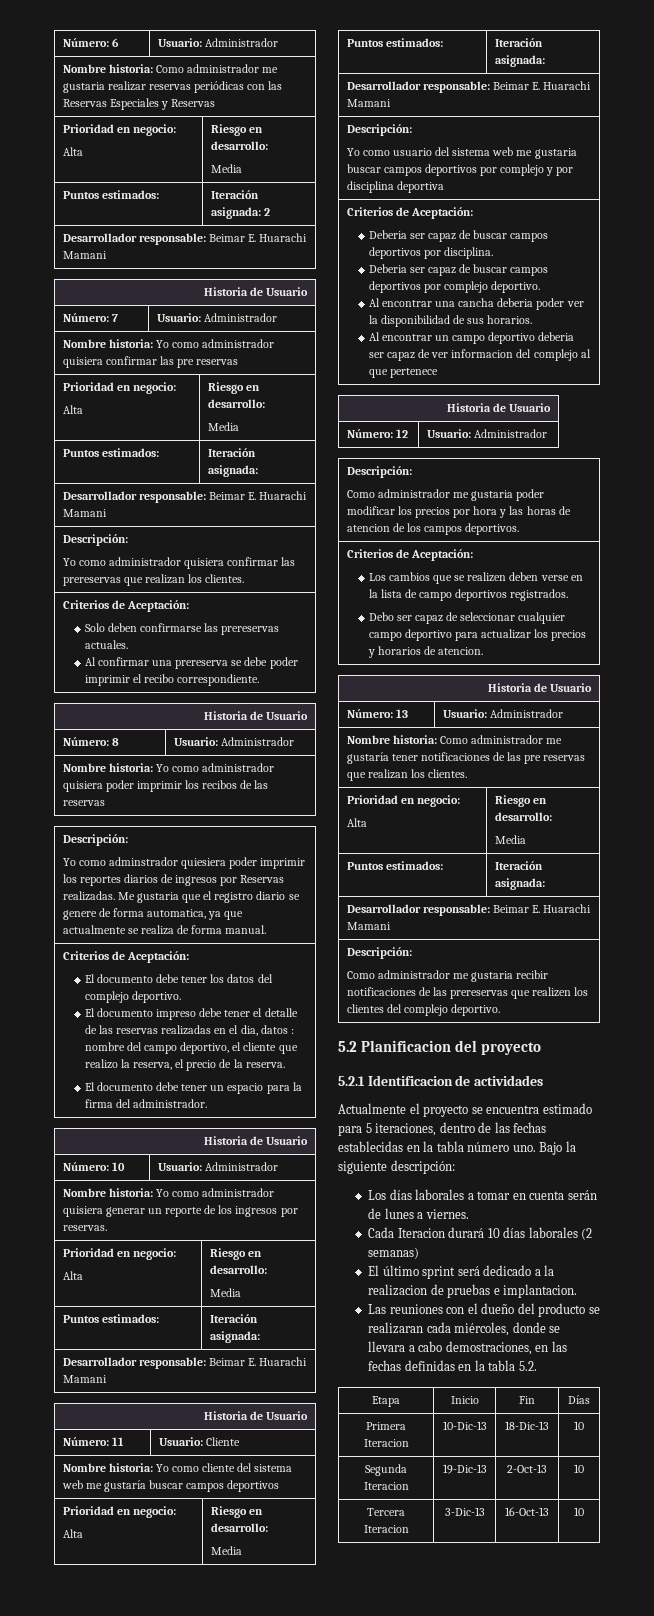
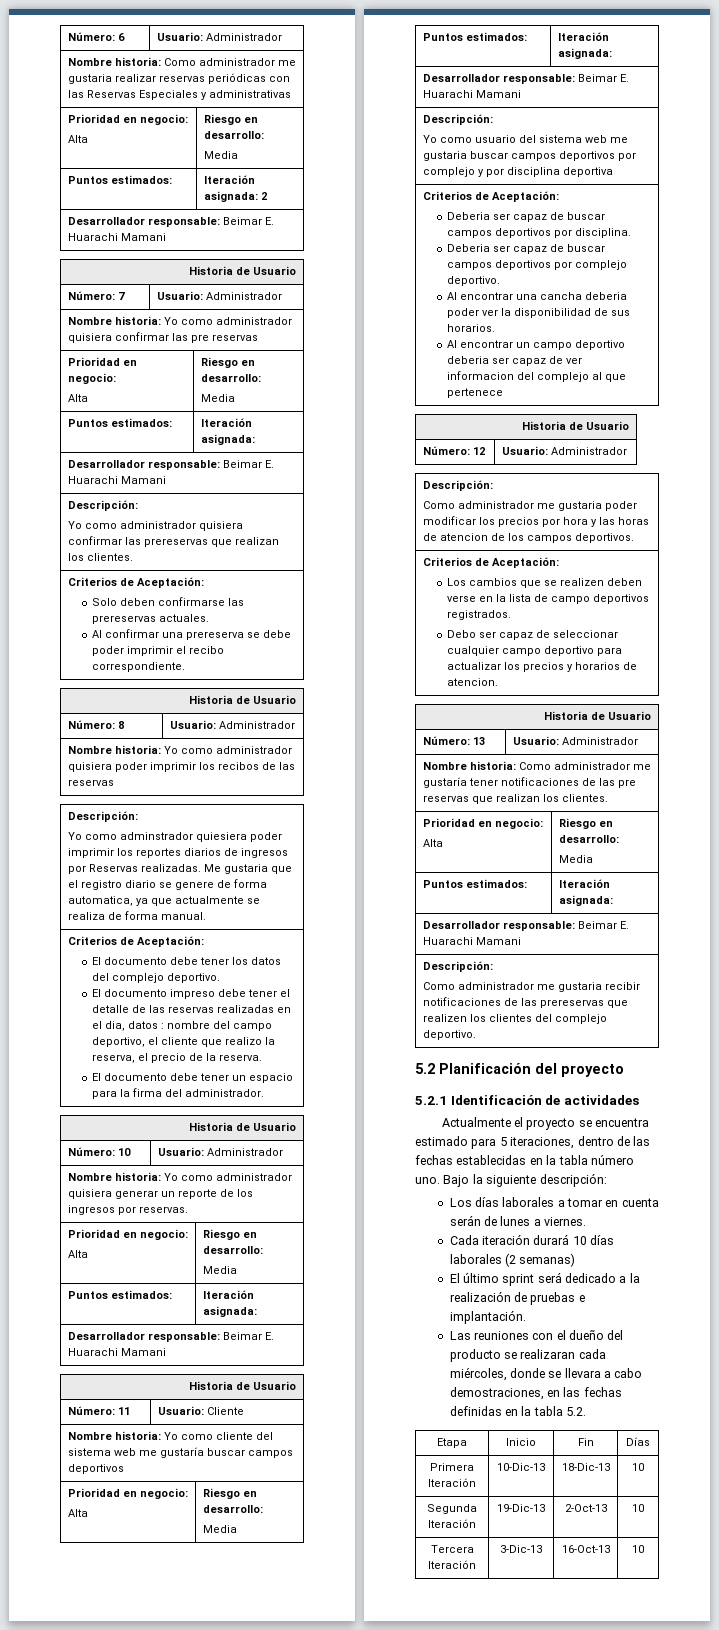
- Nombre historia: Como administrador me gustaria realizar reservas periódicas con las Reservas Especiales y Reservas
+ Nombre historia: Como administrador me gustaria realizar reservas periódicas con las Reservas Especiales y administrativas
- 5.2 Planificacion del proyecto
+ 5.2 Planificación del proyecto
- 5.2.1 Identificacion de actividades
+ 5.2.1 Identificación de actividades
- Cada Iteracion durará 10 días laborales (2 semanas)
+ Cada iteración durará 10 días laborales (2 semanas)
- El último sprint será dedicado a la realizacion de pruebas e implantacion.
+ El último sprint será dedicado a la realización de pruebas e implantación.
- Primera Iteracion | 10-Dic-13 | 18-Dic-13 | 10
+ Primera Iteración | 10-Dic-13 | 18-Dic-13 | 10
- Segunda Iteracion | 19-Dic-13 | 2-Oct-13 | 10
+ Segunda Iteración | 19-Dic-13 | 2-Oct-13 | 10
- Tercera Iteracion | 3-Dic-13 | 16-Oct-13 | 10
+ Tercera Iteración | 3-Dic-13 | 16-Oct-13 | 10

